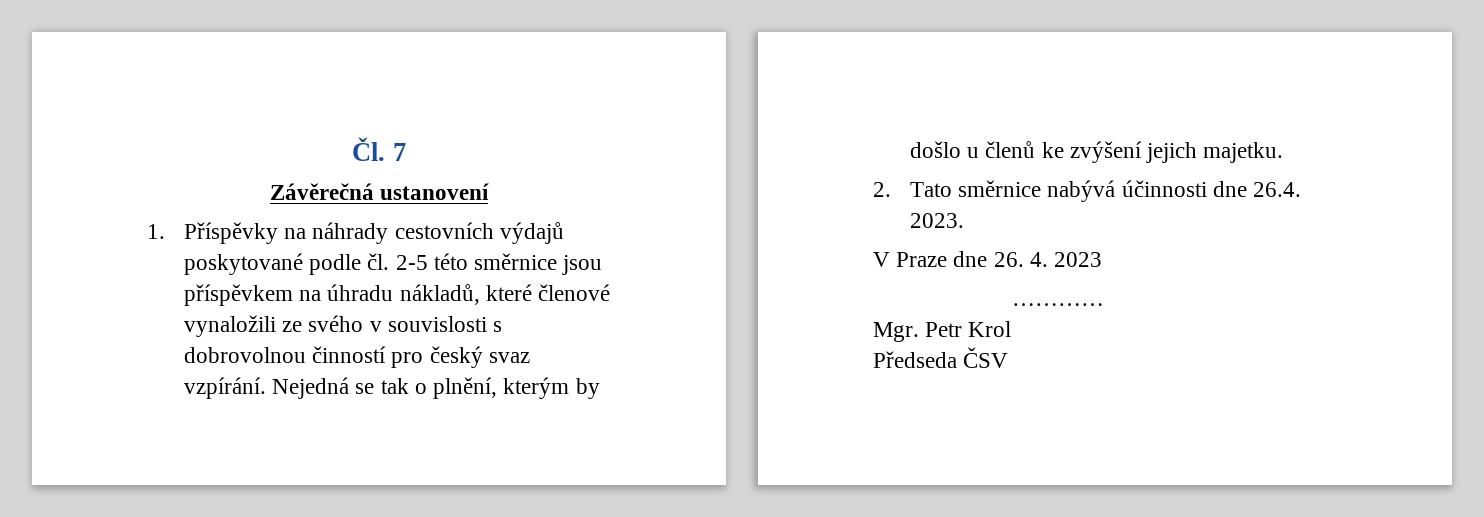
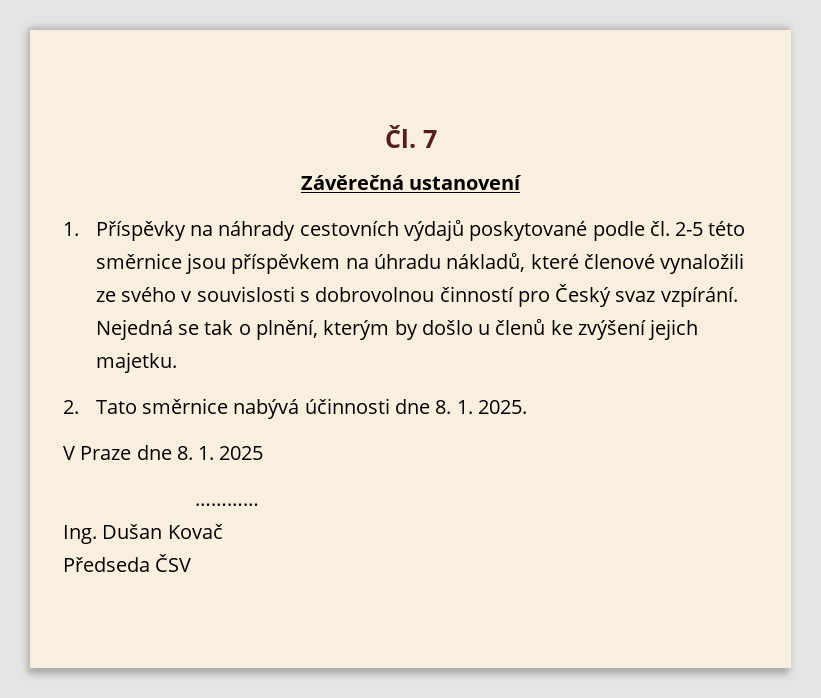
- 1. Příspěvky na náhrady cestovních výdajů poskytované podle čl. 2-5 této směrnice jsou příspěvkem na úhradu nákladů, které členové vynaložili ze svého v souvislosti s dobrovolnou činností pro český svaz vzpírání.
+ 1. Příspěvky na náhrady cestovních výdajů poskytované podle čl. 2-5 této směrnice jsou příspěvkem na úhradu nákladů, které členové vynaložili ze svého v souvislosti s dobrovolnou činností pro Český svaz vzpírání.
- 2. Tato směrnice nabývá účinnosti dne 26.4. 2023.
+ 2. Tato směrnice nabývá účinnosti dne 8. 1. 2025.
- V Praze dne 26. 4. 2023
+ V Praze dne 8. 1. 2025
  …………
- Mgr. Petr Krol
+ Ing. Dušan Kovač

